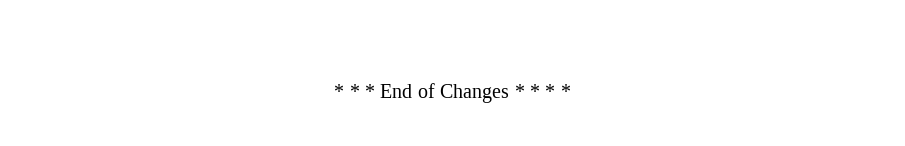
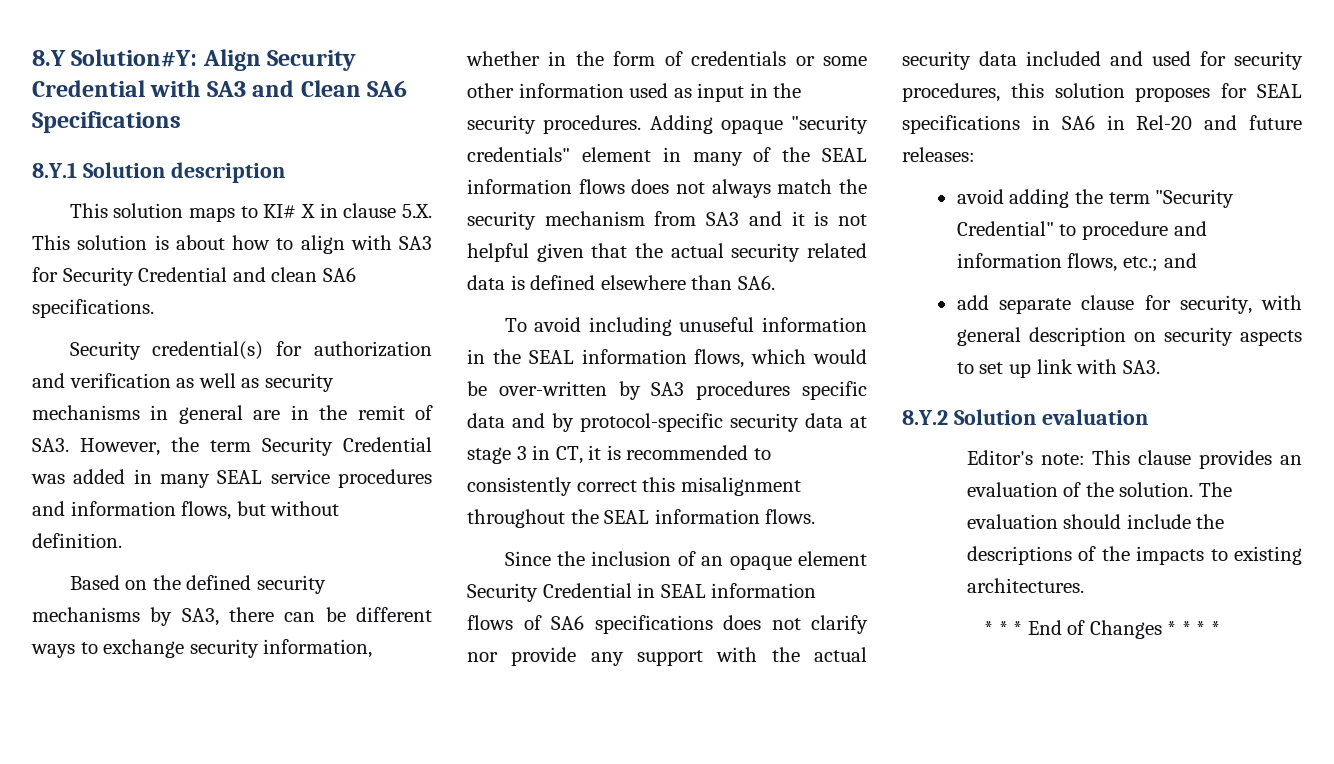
+ 8.Y Solution#Y: Align Security Credential with SA3 and Clean SA6 Specifications
+ 8.Y.1 Solution description
+ This solution maps to KI# X in clause 5.X. This solution is about how to align with SA3 for Security Credential and clean SA6 specifications.
+ Security credential(s) for authorization and verification as well as security mechanisms in general are in the remit of SA3. However, the term Security Credential was added in many SEAL service procedures and information flows, but without definition.
+ Based on the defined security mechanisms by SA3, there can be different ways to exchange security information, whether in the form of credentials or some other information used as input in the security procedures. Adding opaque "security credentials" element in many of the SEAL information flows does not always match the security mechanism from SA3 and it is not helpful given that the actual security related data is defined elsewhere than SA6.
+ To avoid including unuseful information in the SEAL information flows, which would be over-written by SA3 procedures specific data and by protocol-specific security data at stage 3 in CT, it is recommended to consistently correct this misalignment throughout the SEAL information flows.
+ Since the inclusion of an opaque element Security Credential in SEAL information flows of SA6 specifications does not clarify nor provide any support with the actual security data included and used for security procedures, this solution proposes for SEAL specifications in SA6 in Rel-20 and future releases:
+ avoid adding the term "Security Credential" to procedure and information flows, etc.; and
+ add separate clause for security, with general description on security aspects to set up link with SA3.
+ 8.Y.2 Solution evaluation
+ Editor's note: This clause provides an evaluation of the solution. The evaluation should include the descriptions of the impacts to existing architectures.

